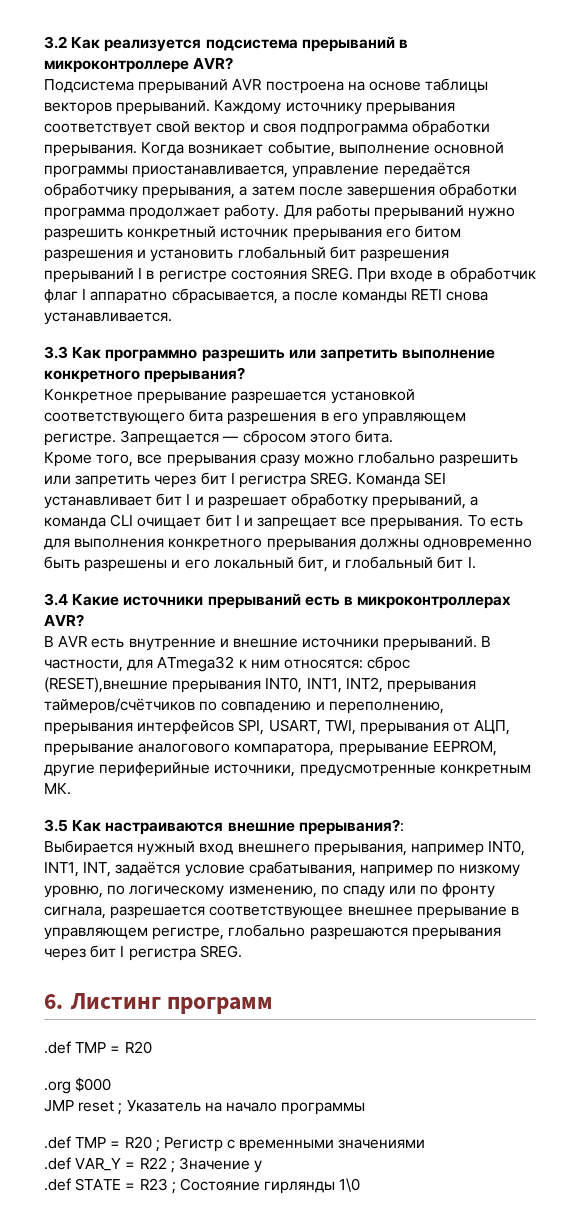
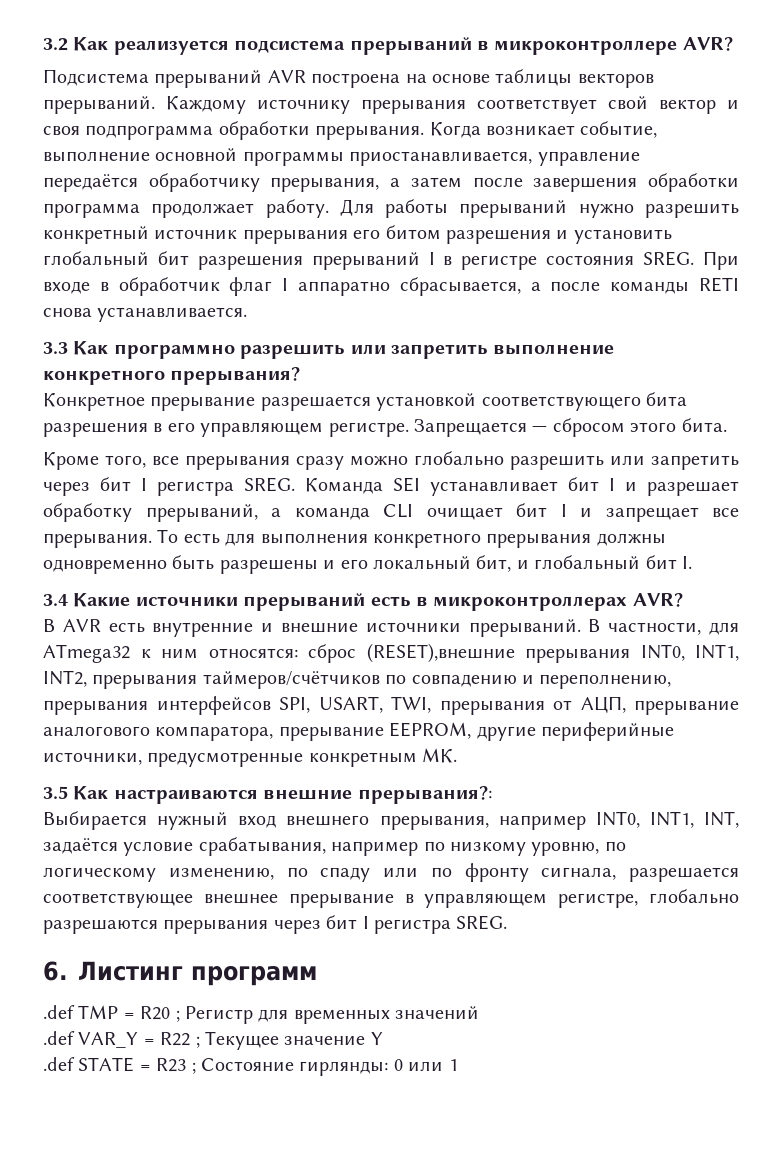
  6. Листинг программ
- .def TMP = R20
- .org $000
- JMP reset ; Указатель на начало программы
- .def TMP = R20 ; Регистр с временными значениями
+ .def TMP = R20 ; Регистр для временных значений
- .def VAR_Y = R22 ; Значение y
+ .def VAR_Y = R22 ; Текущее значение Y
- .def STATE = R23 ; Состояние гирлянды 1\0
+ .def STATE = R23 ; Состояние гирлянды: 0 или 1

